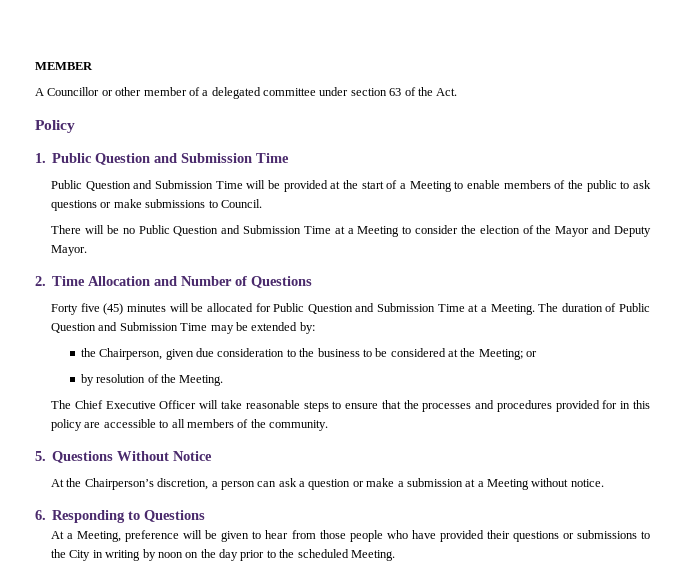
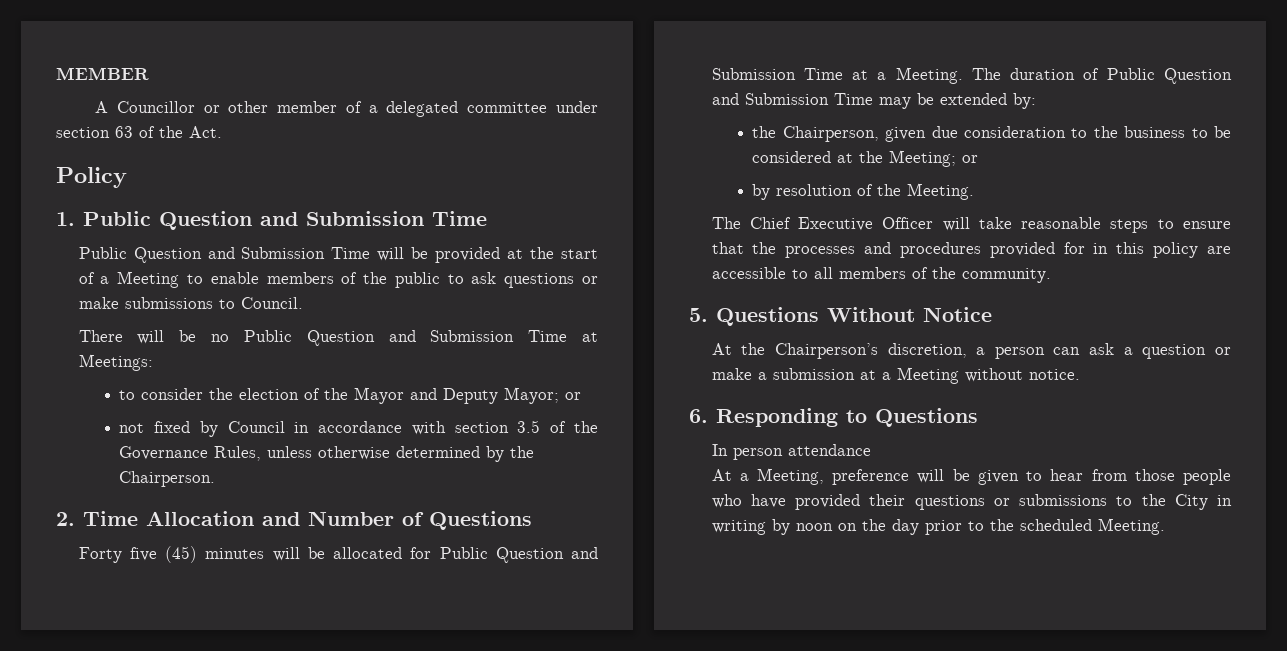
- There will be no Public Question and Submission Time at a Meeting to consider the election of the Mayor and Deputy Mayor.
+ There will be no Public Question and Submission Time at Meetings:
+ to consider the election of the Mayor and Deputy Mayor; or
+ not fixed by Council in accordance with section 3.5 of the Governance Rules, unless otherwise determined by the Chairperson.
+ In person attendance

